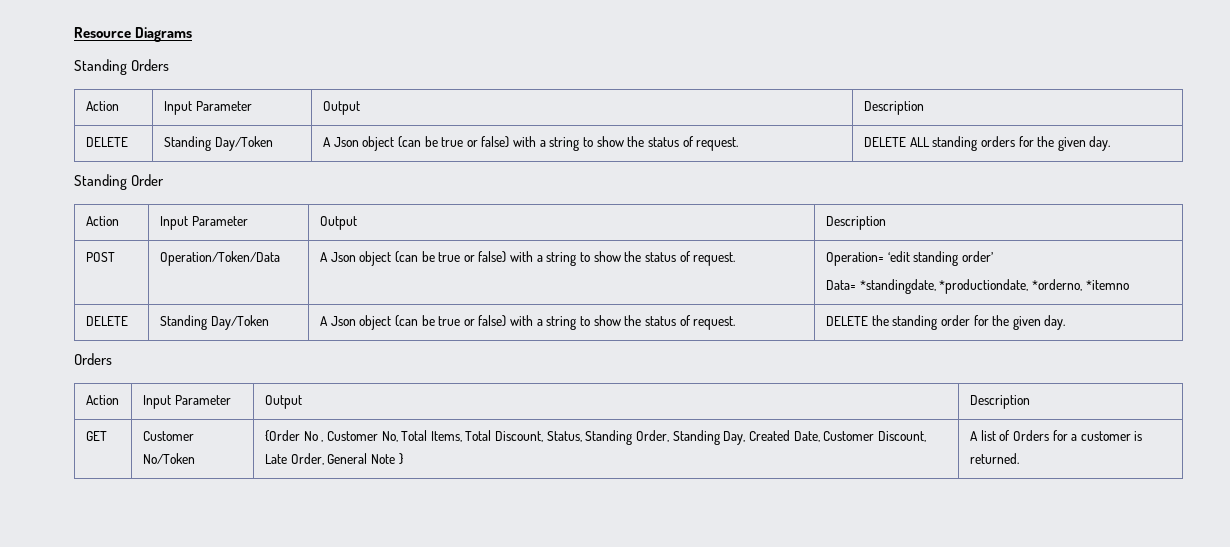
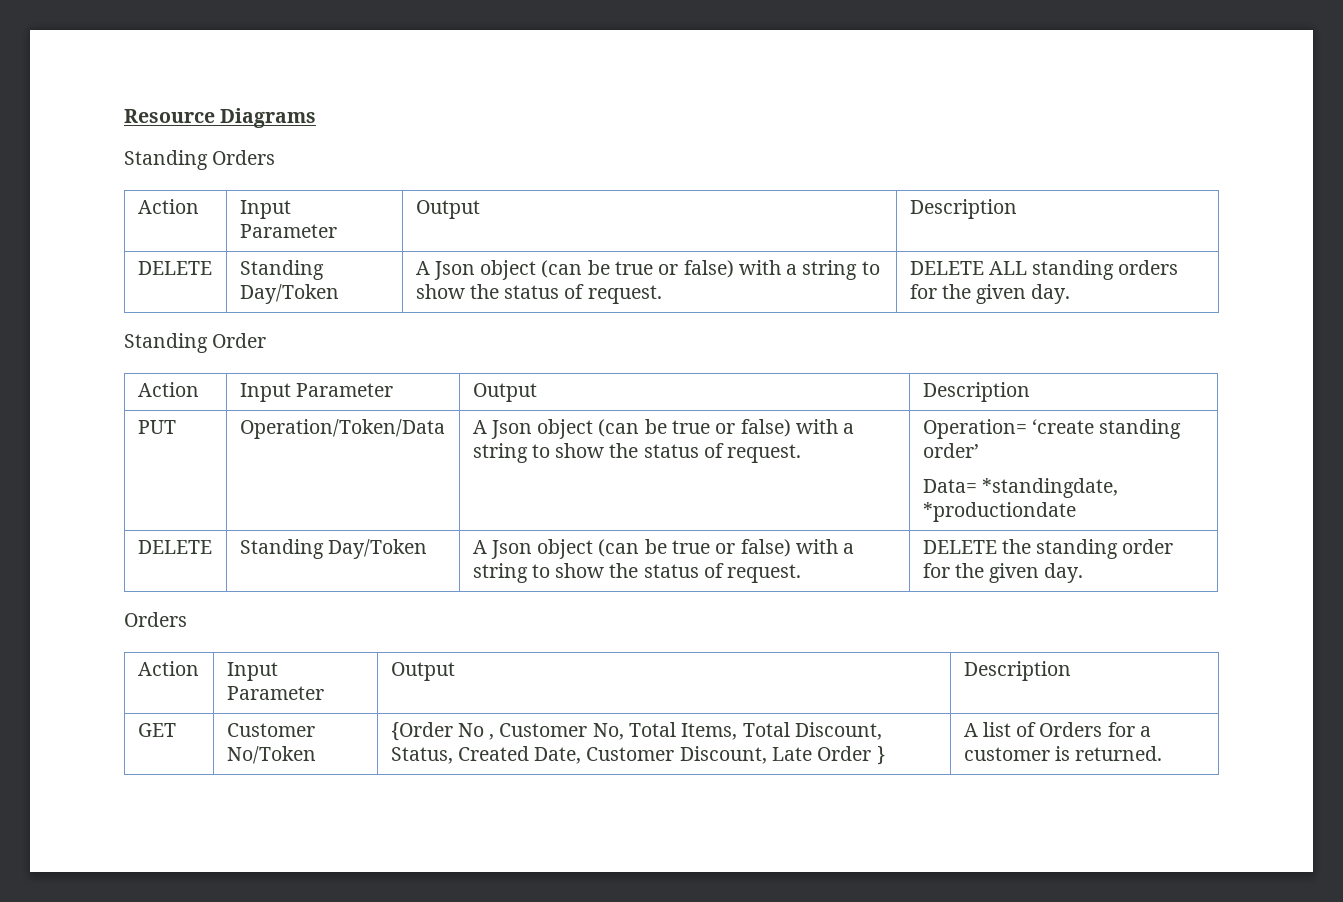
- POST | Operation/Token/Data | A Json object (can be true or false) with a string to show the status of request. | Operation= ‘edit standing order’
- Data= *standingdate, *productiondate, *orderno, *itemno
+ PUT | Operation/Token/Data | A Json object (can be true or false) with a string to show the status of request. | Operation= ‘create standing order’
+ Data= *standingdate, *productiondate
- GET | Customer No/Token | {Order No , Customer No, Total Items, Total Discount, Status, Standing Order, Standing Day, Created Date, Customer Discount, Late Order, General Note } | A list of Orders for a customer is returned.
+ GET | Customer No/Token | {Order No , Customer No, Total Items, Total Discount, Status, Created Date, Customer Discount, Late Order } | A list of Orders for a customer is returned.

